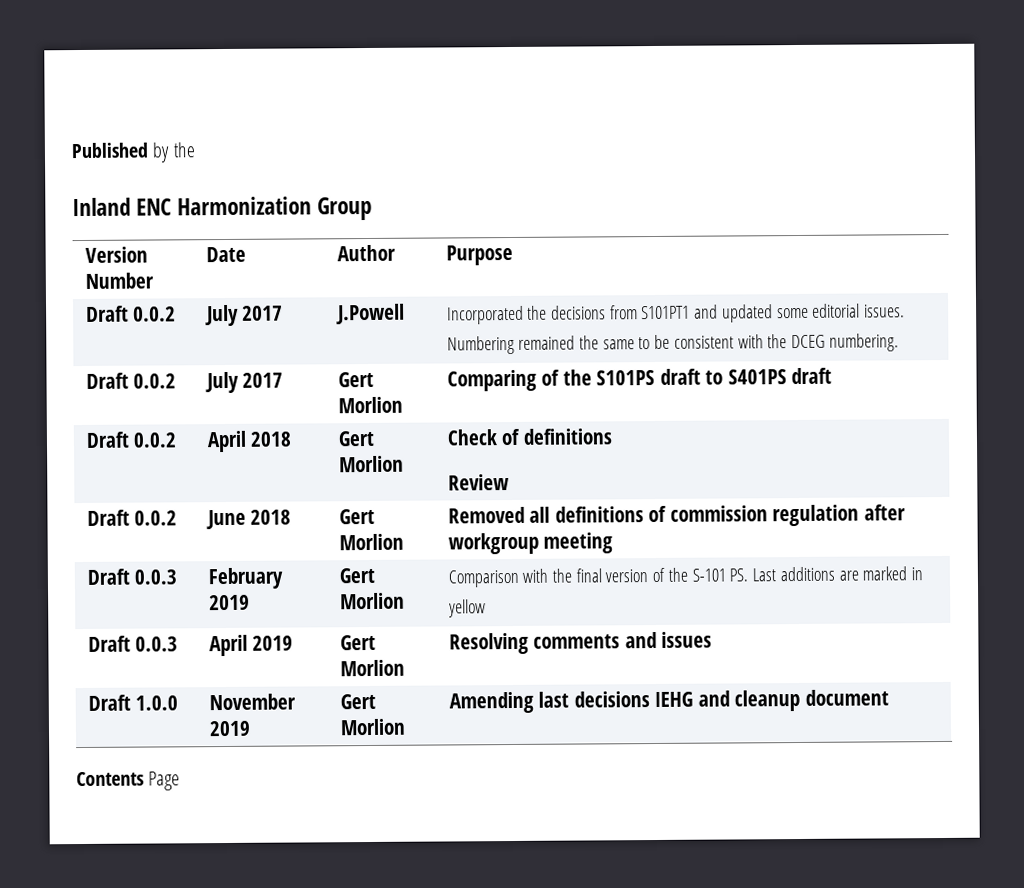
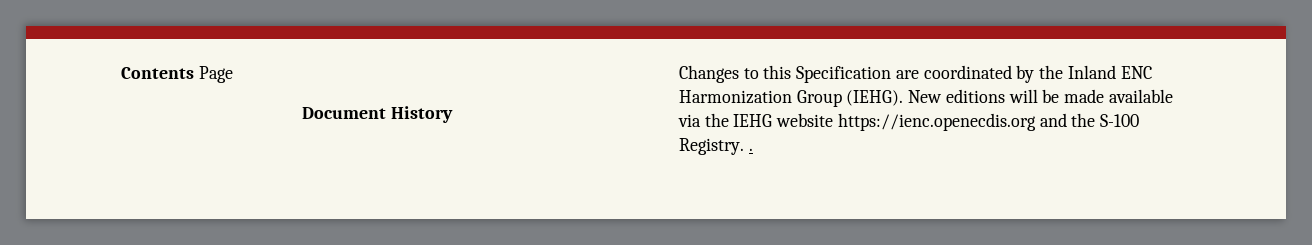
- Published by the
- Inland ENC Harmonization Group
- Version Number | Date | Author | Purpose
- Draft 0.0.2 | July 2017 | J.Powell | Incorporated the decisions from S101PT1 and updated some editorial issues. Numbering remained the same to be consistent with the DCEG numbering.
- Draft 0.0.2 | July 2017 | Gert Morlion | Comparing of the S101PS draft to S401PS draft
- Draft 0.0.2 | April 2018 | Gert Morlion | Check of definitions
- Review
- Draft 0.0.2 | June 2018 | Gert Morlion | Removed all definitions of commission regulation after workgroup meeting
- Draft 0.0.3 | February 2019 | Gert Morlion | Comparison with the final version of the S-101 PS. Last additions are marked in yellow
- Draft 0.0.3 | April 2019 | Gert Morlion | Resolving comments and issues
- Draft 1.0.0 | November 2019 | Gert Morlion | Amending last decisions IEHG and cleanup document
  Contents Page
+ Document History
+ Changes to this Specification are coordinated by the Inland ENC Harmonization Group (IEHG). New editions will be made available via the IEHG website https://ienc.openecdis.org and the S-100 Registry. .

